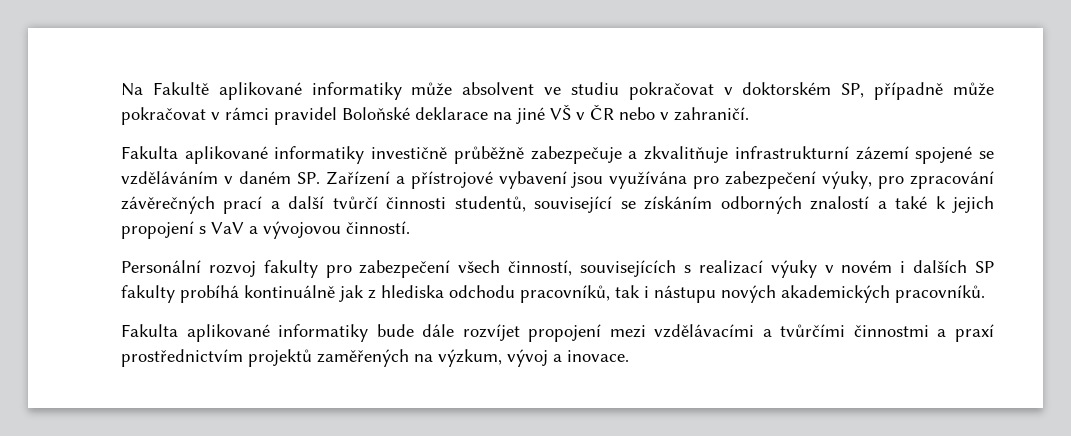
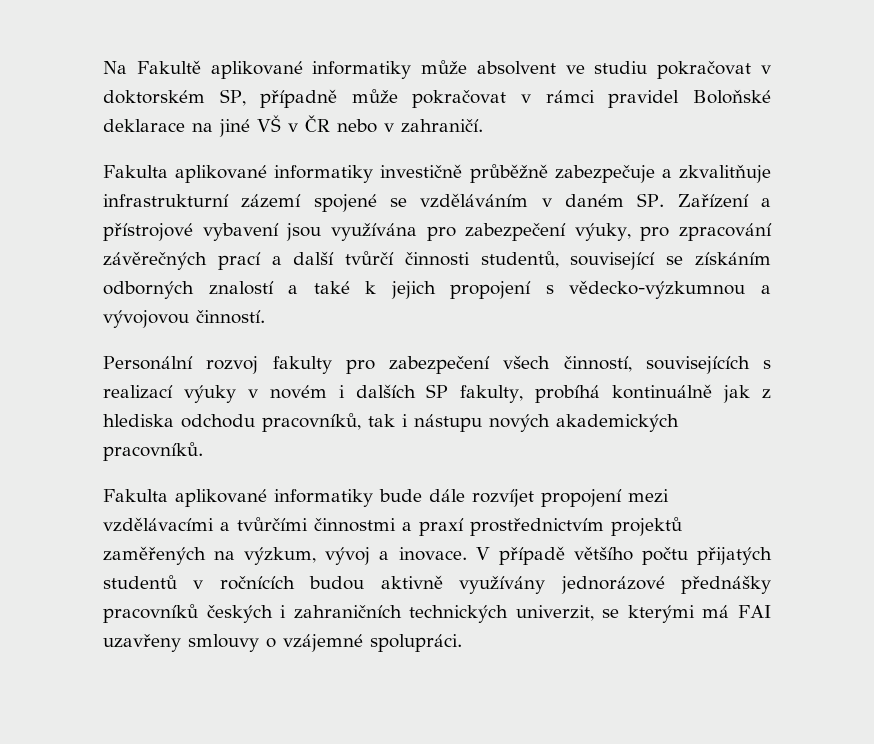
- Fakulta aplikované informatiky investičně průběžně zabezpečuje a zkvalitňuje infrastrukturní zázemí spojené se vzděláváním v daném SP. Zařízení a přístrojové vybavení jsou využívána pro zabezpečení výuky, pro zpracování závěrečných prací a další tvůrčí činnosti studentů, související se získáním odborných znalostí a také k jejich propojení s VaV a vývojovou činností.
+ Fakulta aplikované informatiky investičně průběžně zabezpečuje a zkvalitňuje infrastrukturní zázemí spojené se vzděláváním v daném SP. Zařízení a přístrojové vybavení jsou využívána pro zabezpečení výuky, pro zpracování závěrečných prací a další tvůrčí činnosti studentů, související se získáním odborných znalostí a také k jejich propojení s vědecko-výzkumnou a vývojovou činností.
- Personální rozvoj fakulty pro zabezpečení všech činností, souvisejících s realizací výuky v novém i dalších SP fakulty probíhá kontinuálně jak z hlediska odchodu pracovníků, tak i nástupu nových akademických pracovníků.
+ Personální rozvoj fakulty pro zabezpečení všech činností, souvisejících s realizací výuky v novém i dalších SP fakulty, probíhá kontinuálně jak z hlediska odchodu pracovníků, tak i nástupu nových akademických pracovníků.
+ V případě většího počtu přijatých studentů v ročnících budou aktivně využívány jednorázové přednášky pracovníků českých i zahraničních technických univerzit, se kterými má FAI uzavřeny smlouvy o vzájemné spolupráci.

